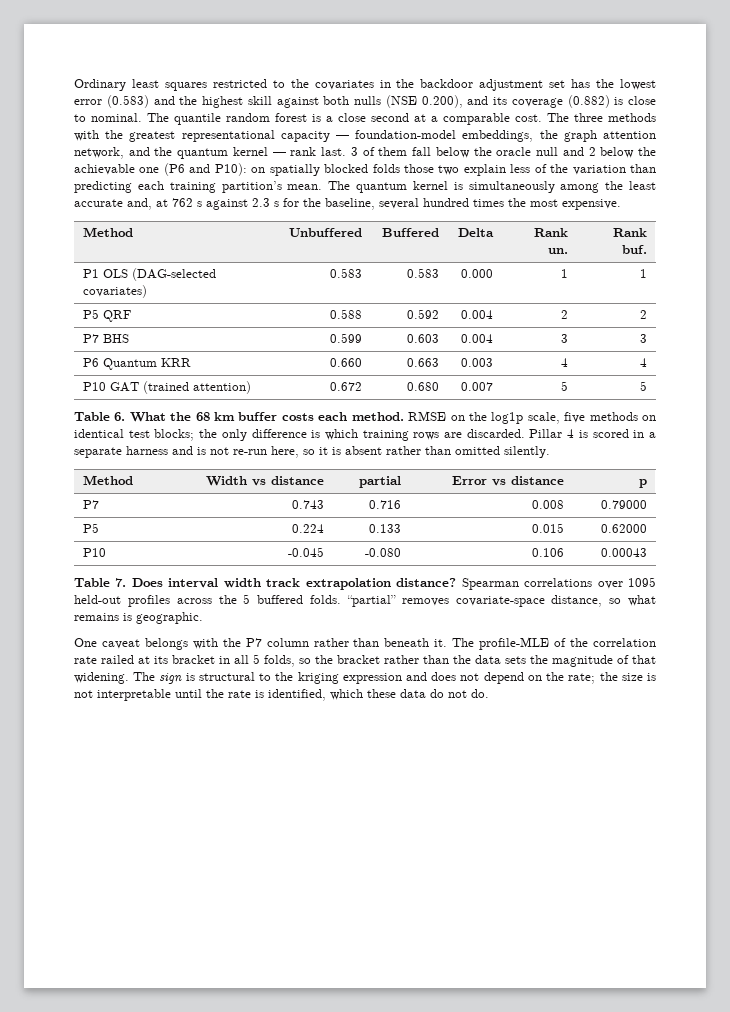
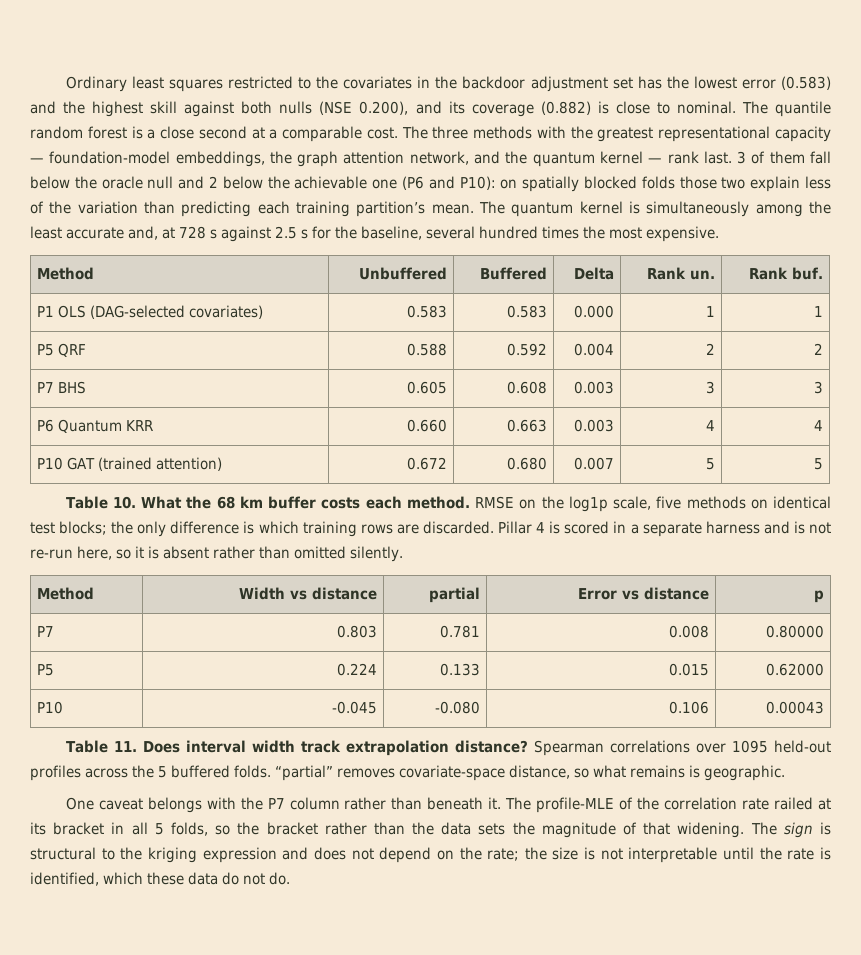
- The quantum kernel is simultaneously among the least accurate and, at 762 s against 2.3 s for the baseline, several hundred times the most expensive.
+ The quantum kernel is simultaneously among the least accurate and, at 728 s against 2.5 s for the baseline, several hundred times the most expensive.
- P7 BHS | 0.599 | 0.603 | 0.004 | 3 | 3
+ P7 BHS | 0.605 | 0.608 | 0.003 | 3 | 3
- Table 6. What the 68 km buffer costs each method.
+ Table 10. What the 68 km buffer costs each method.
- P7 | 0.743 | 0.716 | 0.008 | 0.79000
+ P7 | 0.803 | 0.781 | 0.008 | 0.80000
- Table 7. Does interval width track extrapolation distance?
+ Table 11. Does interval width track extrapolation distance?

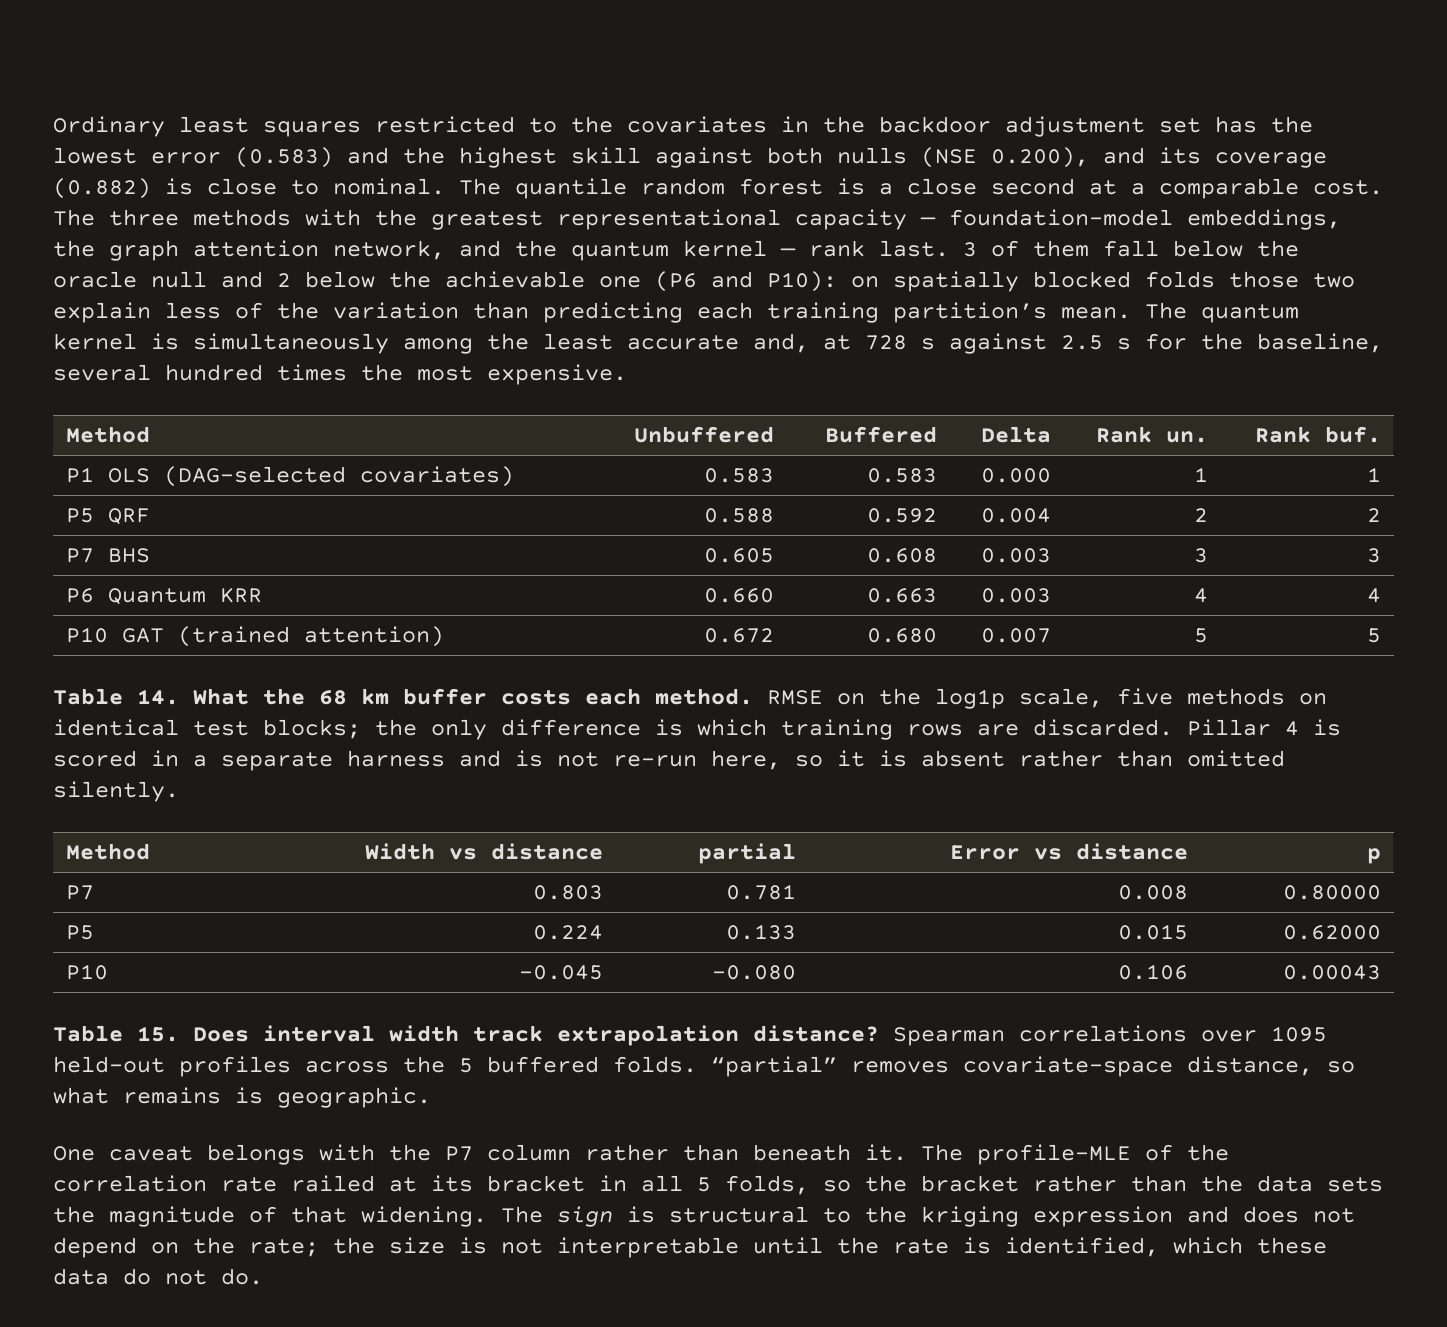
- Table 10. What the 68 km buffer costs each method.
+ Table 14. What the 68 km buffer costs each method.
- Table 11. Does interval width track extrapolation distance?
+ Table 15. Does interval width track extrapolation distance?

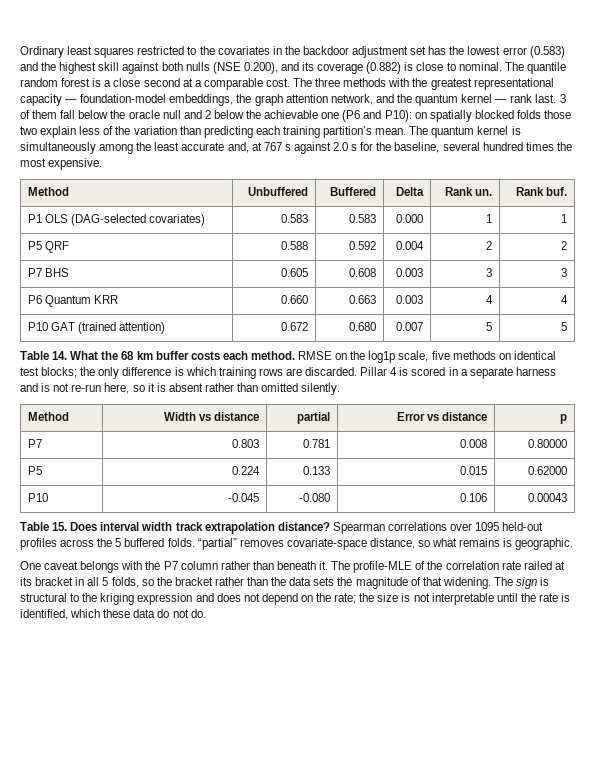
- The quantum kernel is simultaneously among the least accurate and, at 728 s against 2.5 s for the baseline, several hundred times the most expensive.
+ The quantum kernel is simultaneously among the least accurate and, at 767 s against 2.0 s for the baseline, several hundred times the most expensive.

